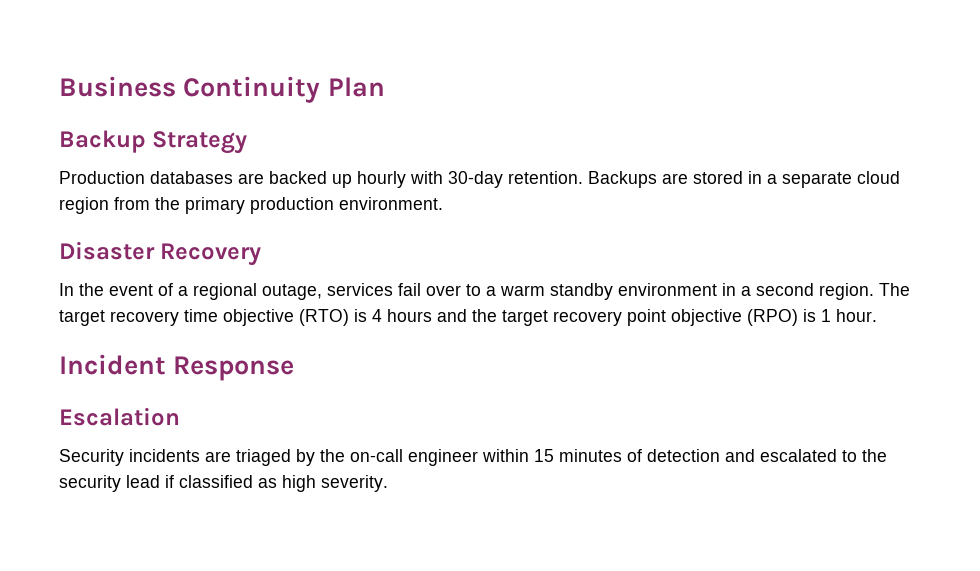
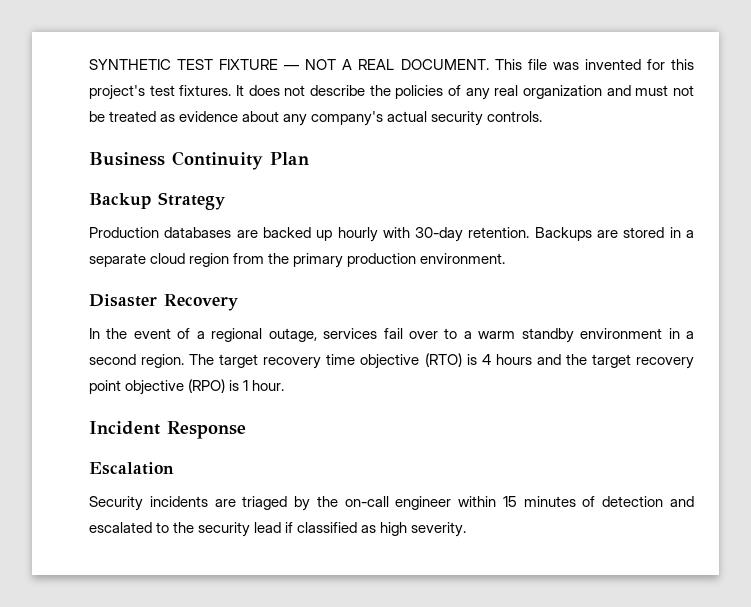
+ SYNTHETIC TEST FIXTURE — NOT A REAL DOCUMENT. This file was invented for this project's test fixtures. It does not describe the policies of any real organization and must not be treated as evidence about any company's actual security controls.

